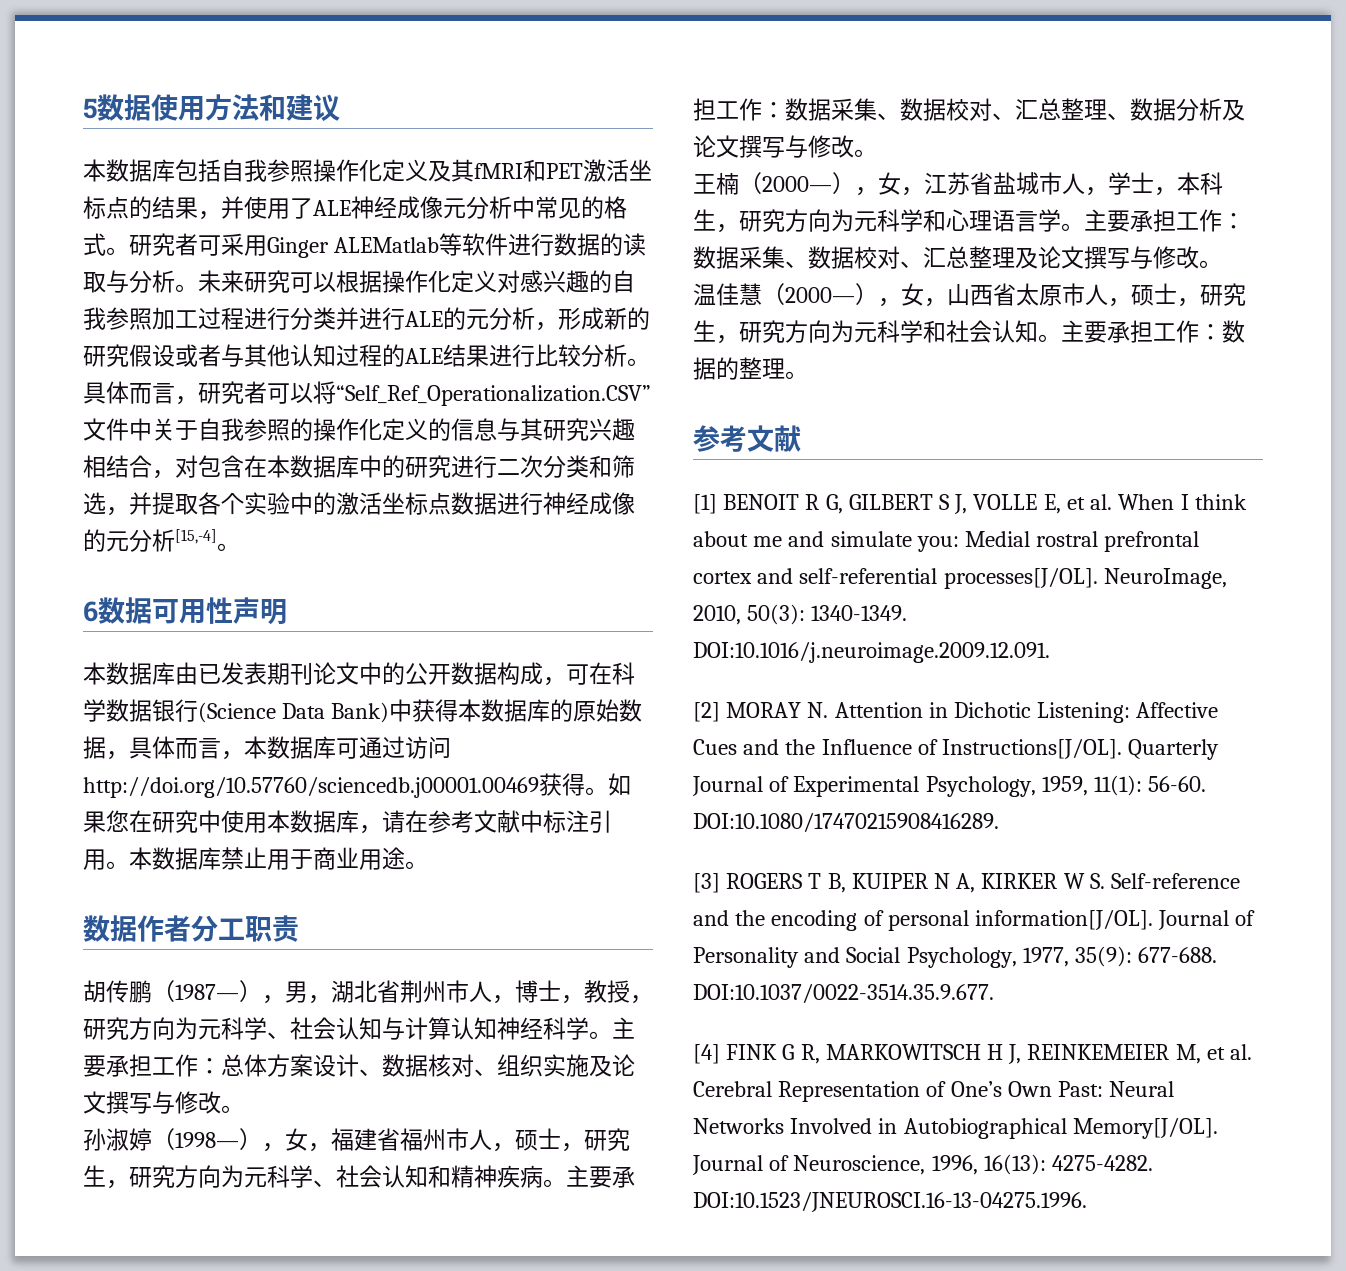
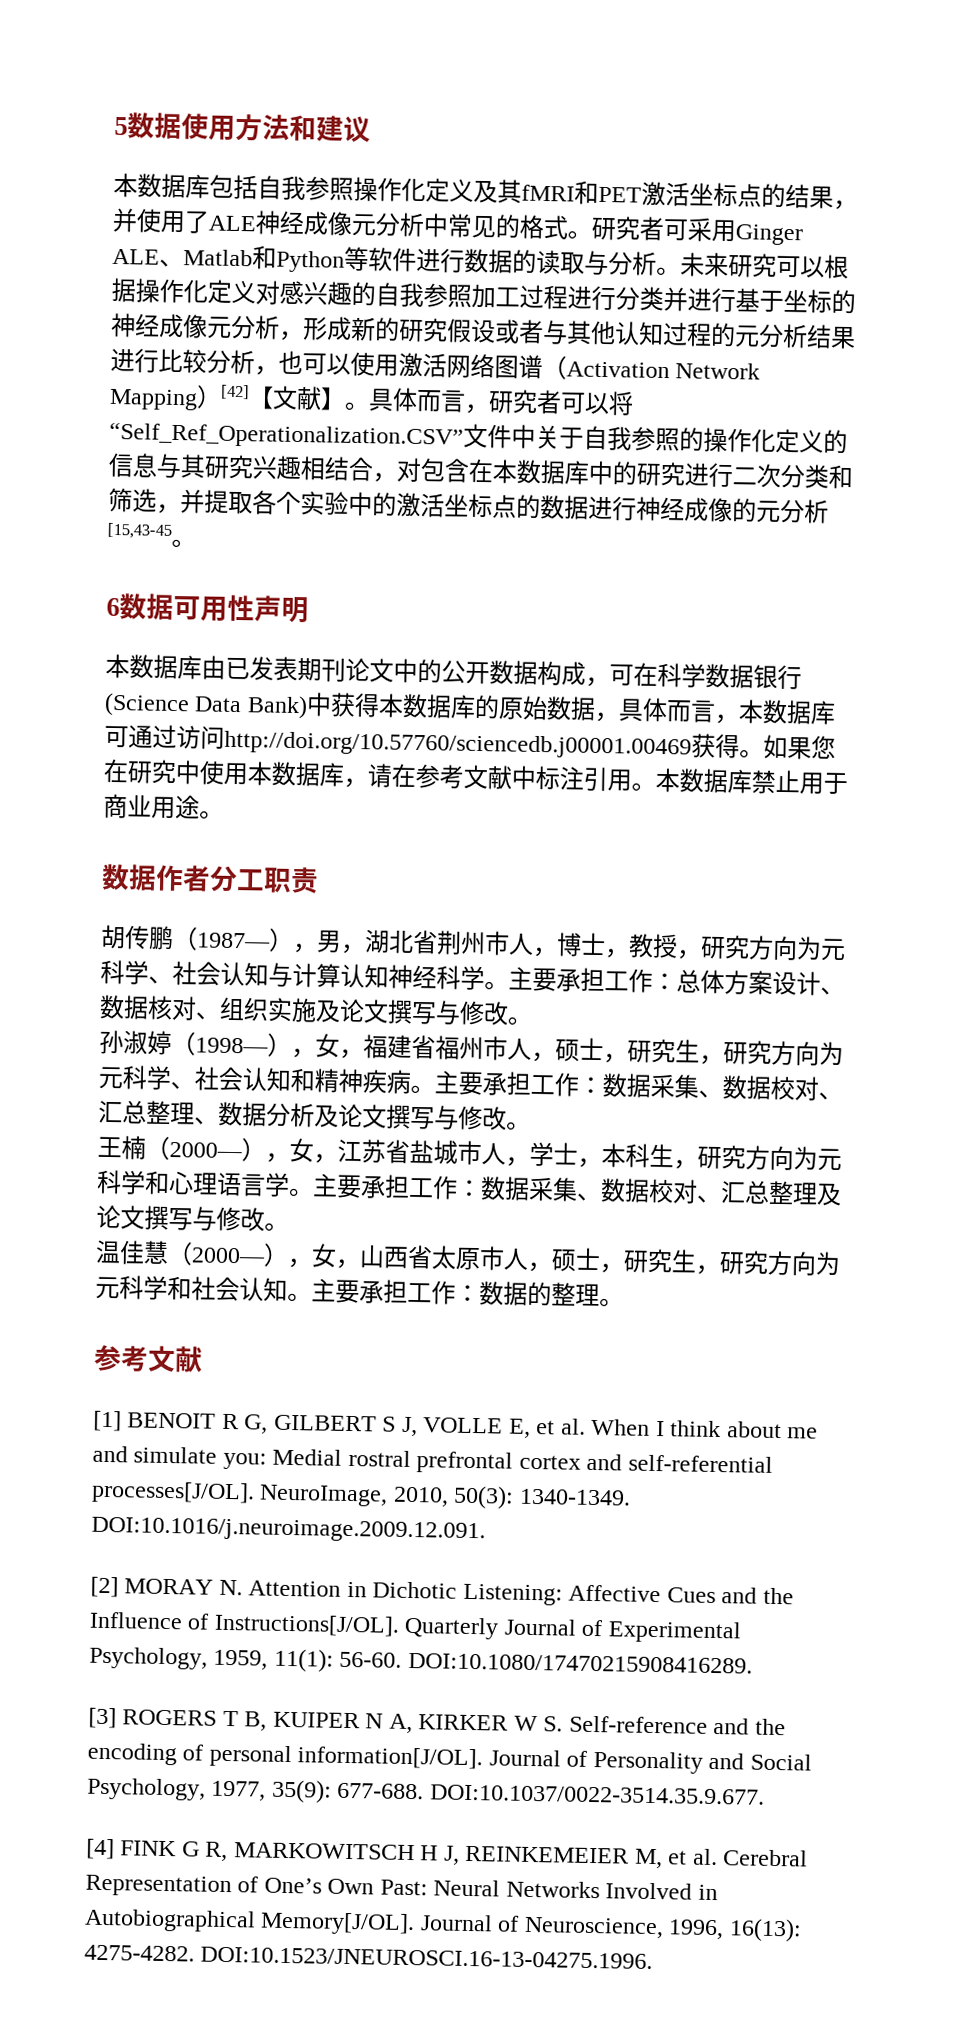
- 研究者可采用Ginger ALEMatlab等软件进行数据的读取与分析。
+ 研究者可采用Ginger ALE、Matlab和Python等软件进行数据的读取与分析。
- 未来研究可以根据操作化定义对感兴趣的自我参照加工过程进行分类并进行ALE的元分析，形成新的研究假设或者与其他认知过程的ALE结果进行比较分析。
+ 未来研究可以根据操作化定义对感兴趣的自我参照加工过程进行分类并进行基于坐标的神经成像元分析，形成新的研究假设或者与其他认知过程的元分析结果进行比较分析，也可以使用激活网络图谱（Activation Network Mapping）[42]【文献】。
- 具体而言，研究者可以将“Self_Ref_Operationalization.CSV”文件中关于自我参照的操作化定义的信息与其研究兴趣相结合，对包含在本数据库中的研究进行二次分类和筛选，并提取各个实验中的激活坐标点数据进行神经成像的元分析[15,-4]。
+ 具体而言，研究者可以将“Self_Ref_Operationalization.CSV”文件中关于自我参照的操作化定义的信息与其研究兴趣相结合，对包含在本数据库中的研究进行二次分类和筛选，并提取各个实验中的激活坐标点的数据进行神经成像的元分析[15,43-45。

